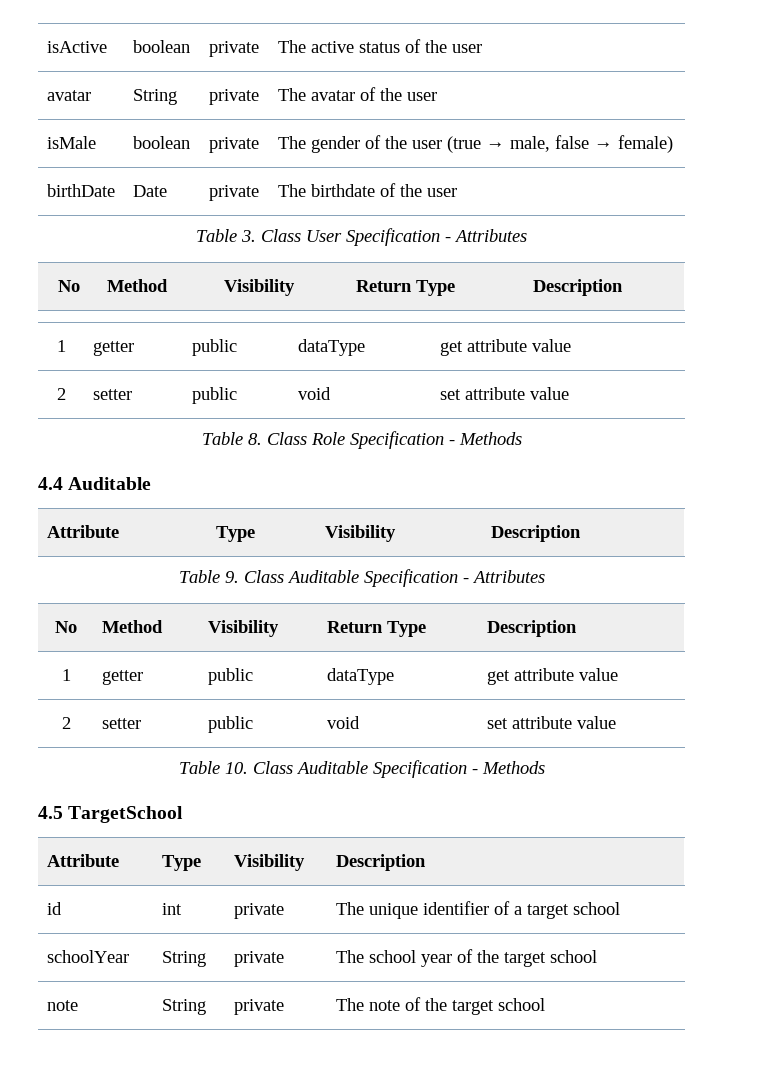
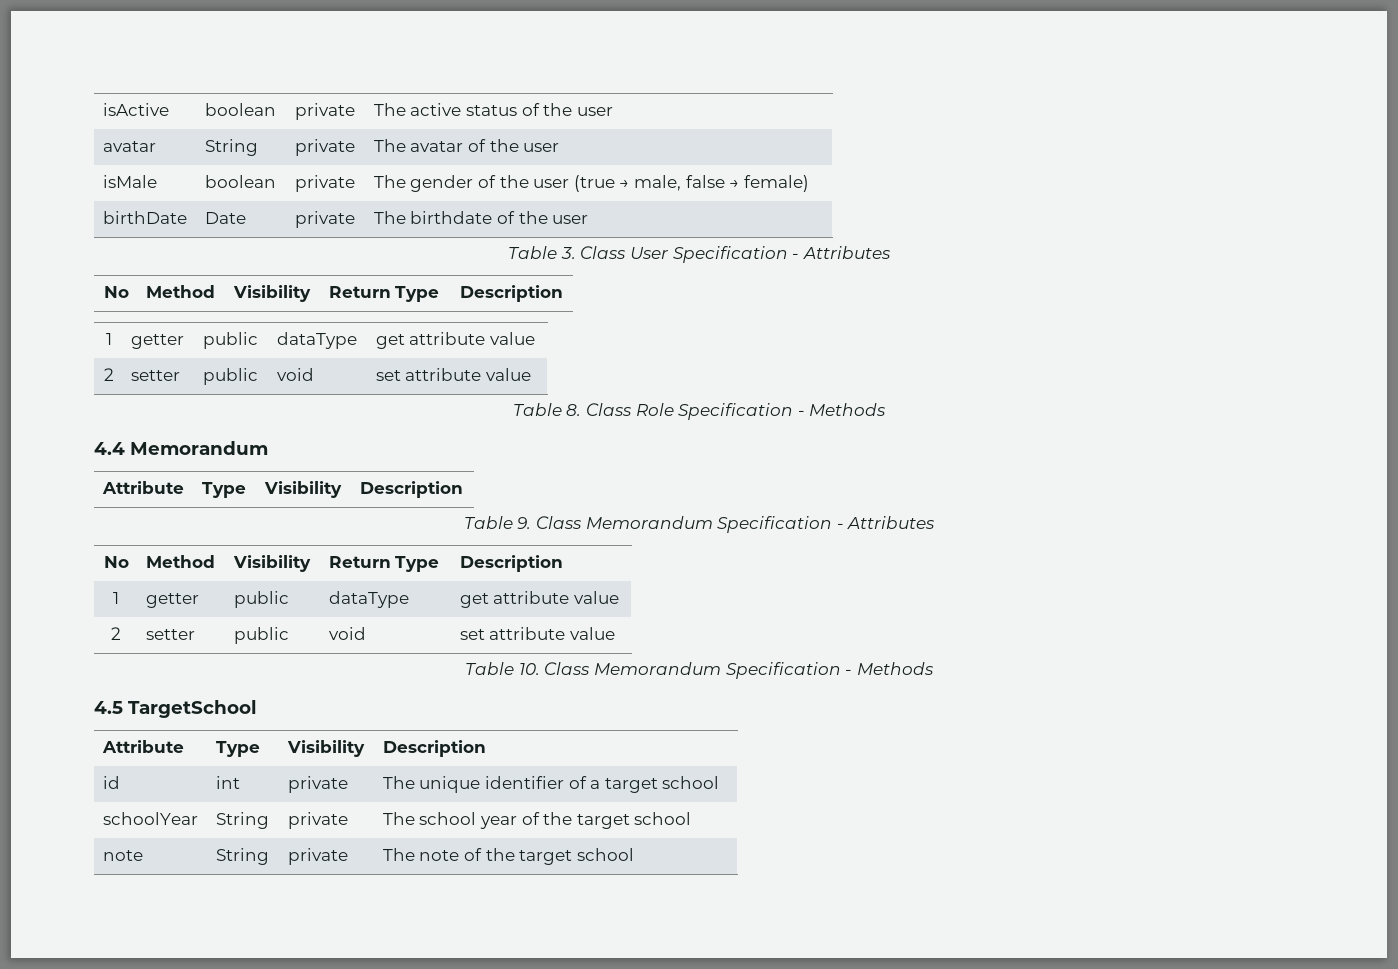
- 4.4 Auditable
+ 4.4 Memorandum
- Table 9. Class Auditable Specification - Attributes
+ Table 9. Class Memorandum Specification - Attributes
- Table 10. Class Auditable Specification - Methods
+ Table 10. Class Memorandum Specification - Methods

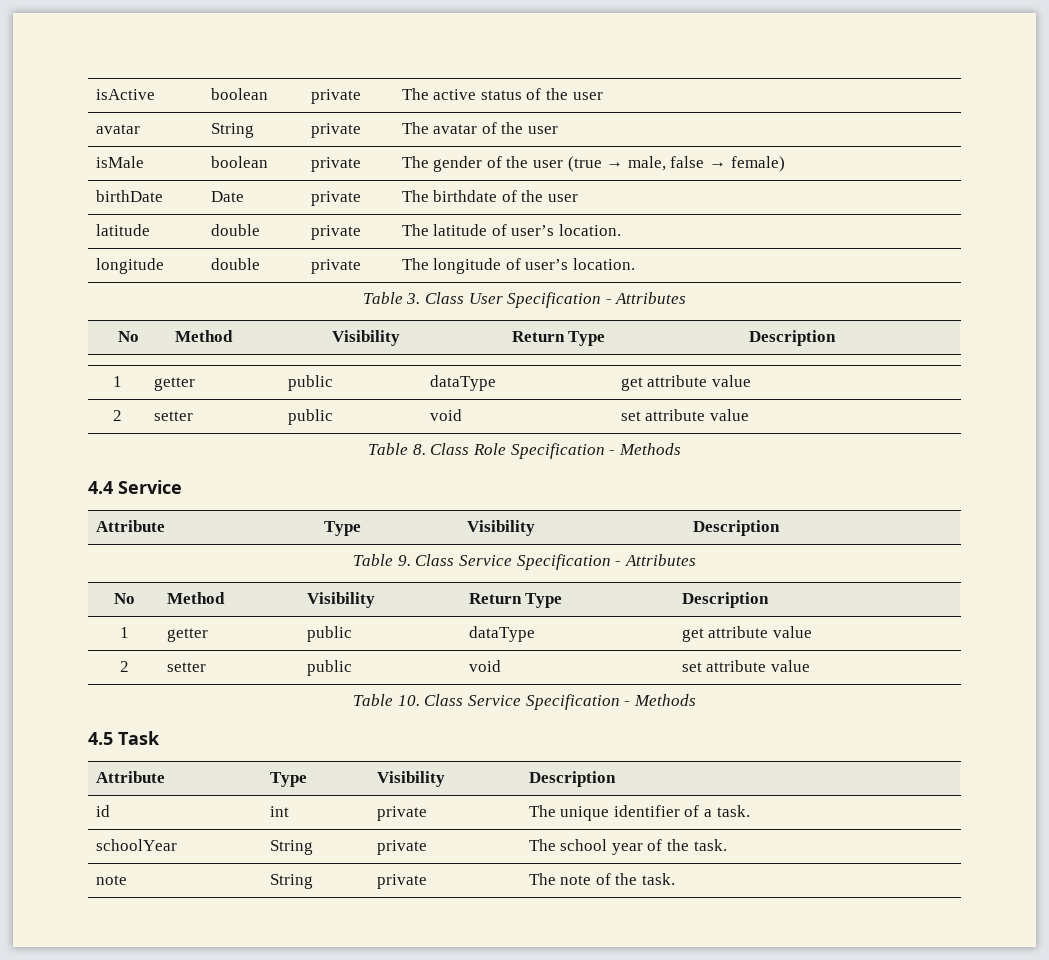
+ latitude | double | private | The latitude of user’s location.
+ longitude | double | private | The longitude of user’s location.
- 4.4 Memorandum
+ 4.4 Service
- Table 9. Class Memorandum Specification - Attributes
+ Table 9. Class Service Specification - Attributes
- Table 10. Class Memorandum Specification - Methods
+ Table 10. Class Service Specification - Methods
- 4.5 TargetSchool
+ 4.5 Task
- id | int | private | The unique identifier of a target school
+ id | int | private | The unique identifier of a task.
- schoolYear | String | private | The school year of the target school
+ schoolYear | String | private | The school year of the task.
- note | String | private | The note of the target school
+ note | String | private | The note of the task.

